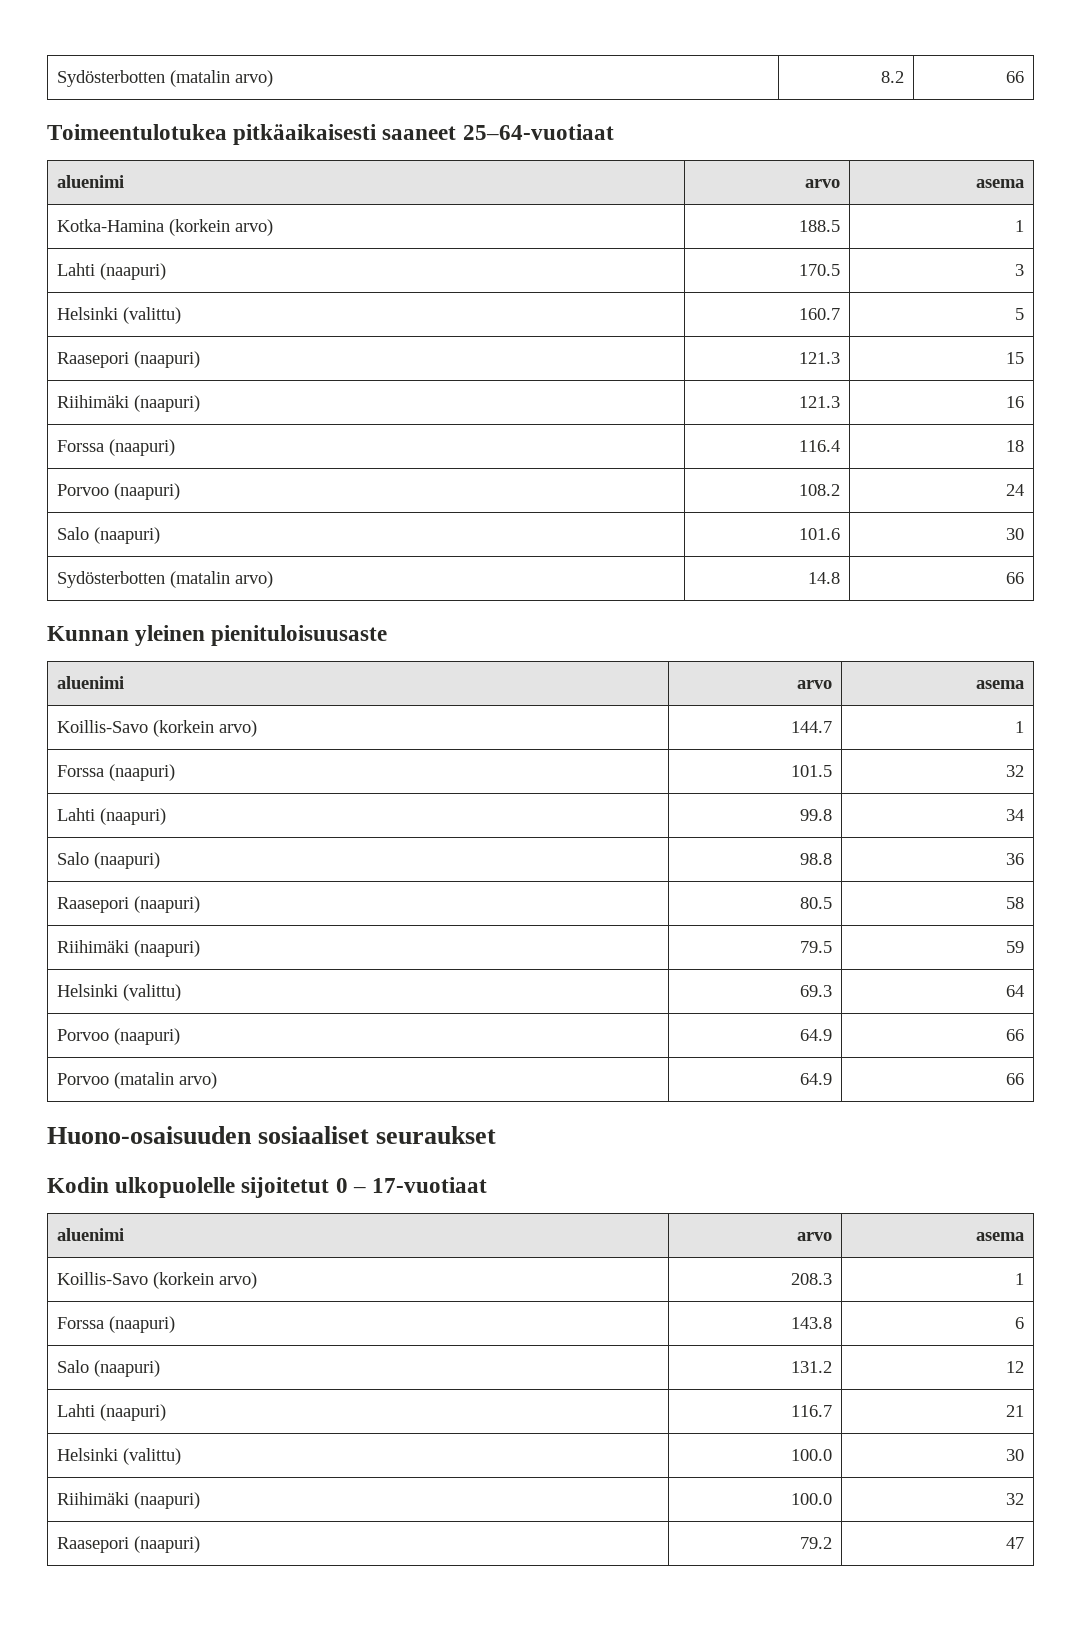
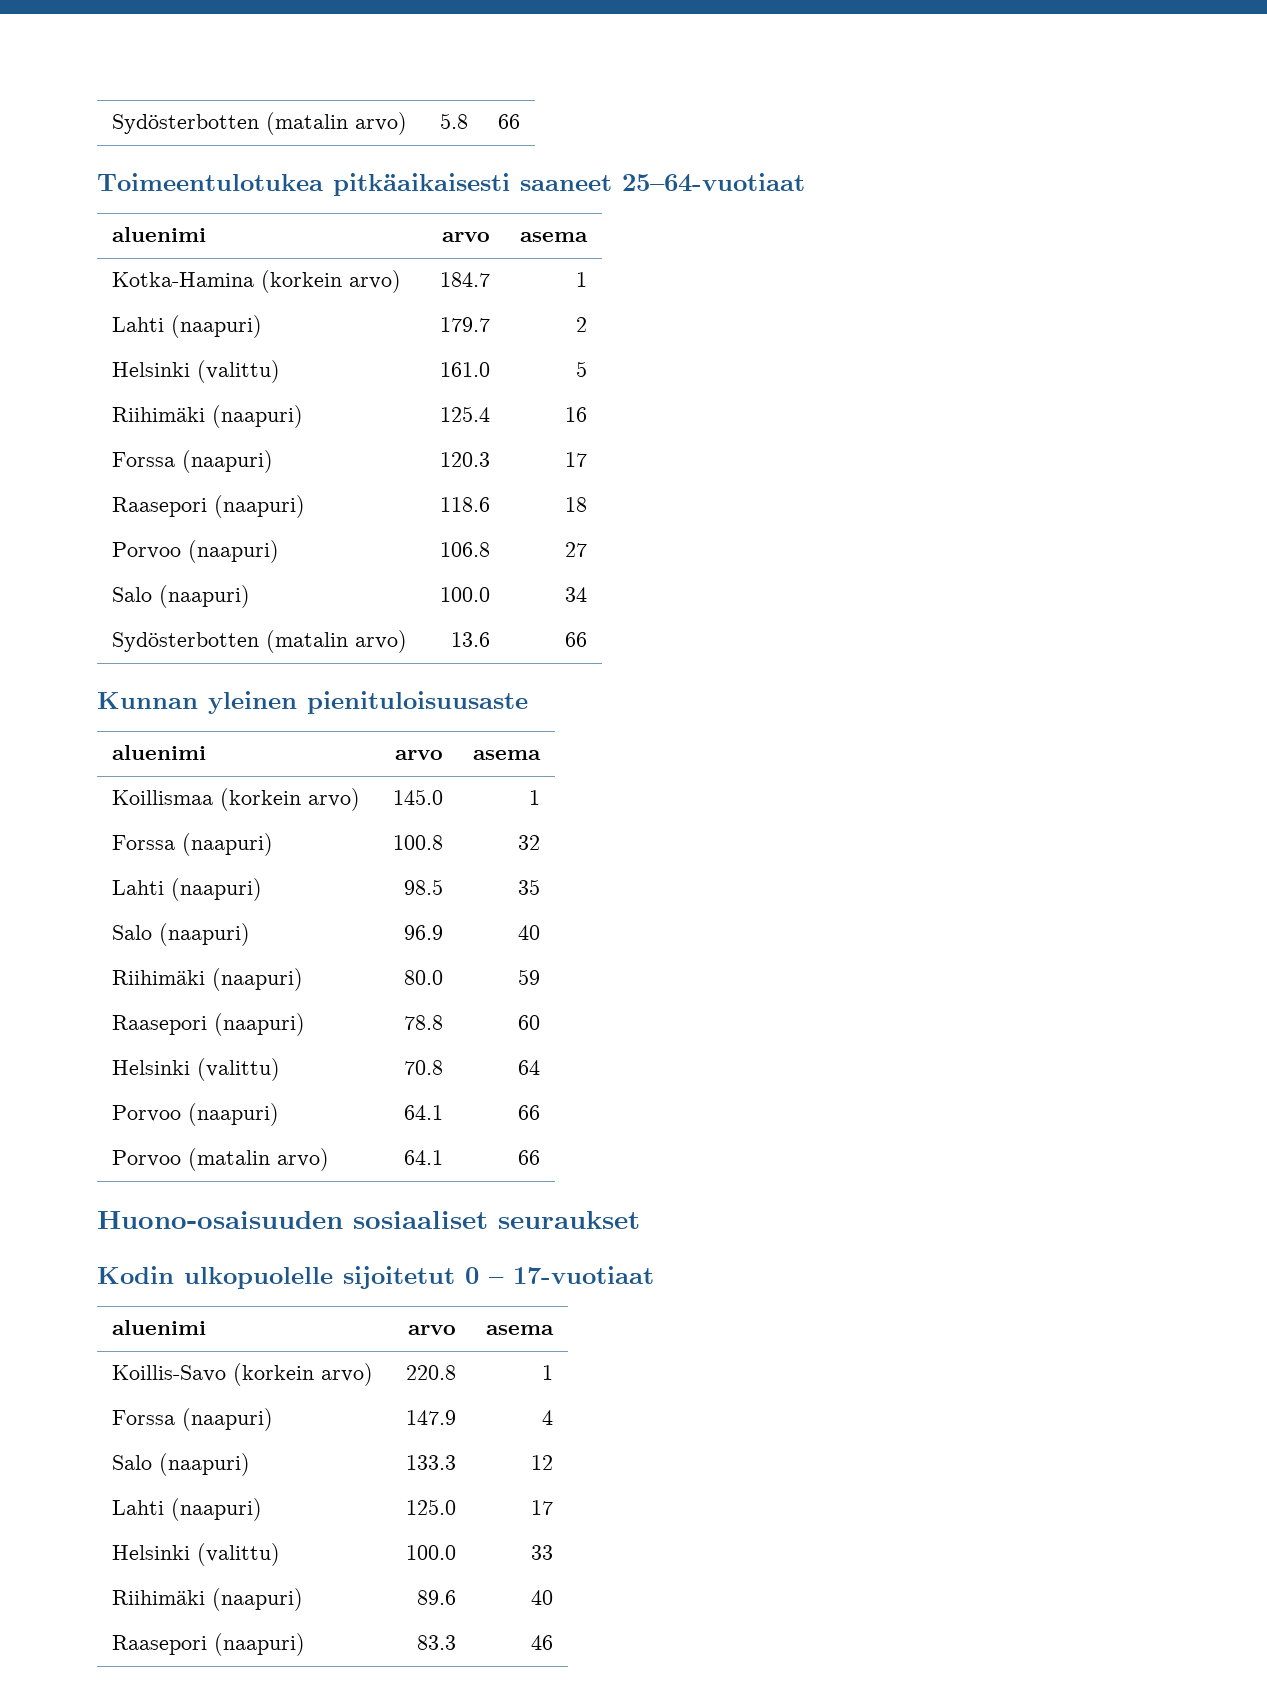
- Sydösterbotten (matalin arvo) | 8.2 | 66
+ Sydösterbotten (matalin arvo) | 5.8 | 66
- Kotka-Hamina (korkein arvo) | 188.5 | 1
+ Kotka-Hamina (korkein arvo) | 184.7 | 1
- Lahti (naapuri) | 170.5 | 3
- Helsinki (valittu) | 160.7 | 5
+ Lahti (naapuri) | 179.7 | 2
+ Helsinki (valittu) | 161.0 | 5
- Raasepori (naapuri) | 121.3 | 15
- Riihimäki (naapuri) | 121.3 | 16
+ Riihimäki (naapuri) | 125.4 | 16
- Forssa (naapuri) | 116.4 | 18
+ Forssa (naapuri) | 120.3 | 17
+ Raasepori (naapuri) | 118.6 | 18
- Porvoo (naapuri) | 108.2 | 24
- Salo (naapuri) | 101.6 | 30
- Sydösterbotten (matalin arvo) | 14.8 | 66
+ Porvoo (naapuri) | 106.8 | 27
+ Salo (naapuri) | 100.0 | 34
+ Sydösterbotten (matalin arvo) | 13.6 | 66
- Koillis-Savo (korkein arvo) | 144.7 | 1
- Forssa (naapuri) | 101.5 | 32
+ Koillismaa (korkein arvo) | 145.0 | 1
+ Forssa (naapuri) | 100.8 | 32
- Lahti (naapuri) | 99.8 | 34
- Salo (naapuri) | 98.8 | 36
- Raasepori (naapuri) | 80.5 | 58
- Riihimäki (naapuri) | 79.5 | 59
- Helsinki (valittu) | 69.3 | 64
+ Lahti (naapuri) | 98.5 | 35
+ Salo (naapuri) | 96.9 | 40
+ Riihimäki (naapuri) | 80.0 | 59
+ Raasepori (naapuri) | 78.8 | 60
+ Helsinki (valittu) | 70.8 | 64
- Porvoo (naapuri) | 64.9 | 66
+ Porvoo (naapuri) | 64.1 | 66
- Porvoo (matalin arvo) | 64.9 | 66
+ Porvoo (matalin arvo) | 64.1 | 66
- Koillis-Savo (korkein arvo) | 208.3 | 1
- Forssa (naapuri) | 143.8 | 6
- Salo (naapuri) | 131.2 | 12
+ Koillis-Savo (korkein arvo) | 220.8 | 1
+ Forssa (naapuri) | 147.9 | 4
+ Salo (naapuri) | 133.3 | 12
- Lahti (naapuri) | 116.7 | 21
+ Lahti (naapuri) | 125.0 | 17
- Helsinki (valittu) | 100.0 | 30
- Riihimäki (naapuri) | 100.0 | 32
- Raasepori (naapuri) | 79.2 | 47
+ Helsinki (valittu) | 100.0 | 33
+ Riihimäki (naapuri) | 89.6 | 40
+ Raasepori (naapuri) | 83.3 | 46

